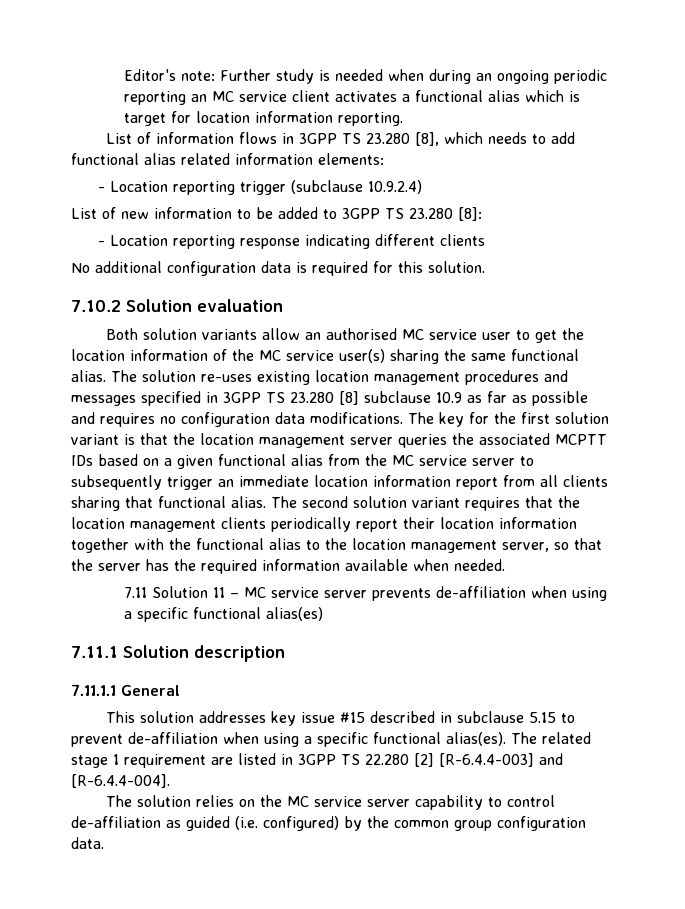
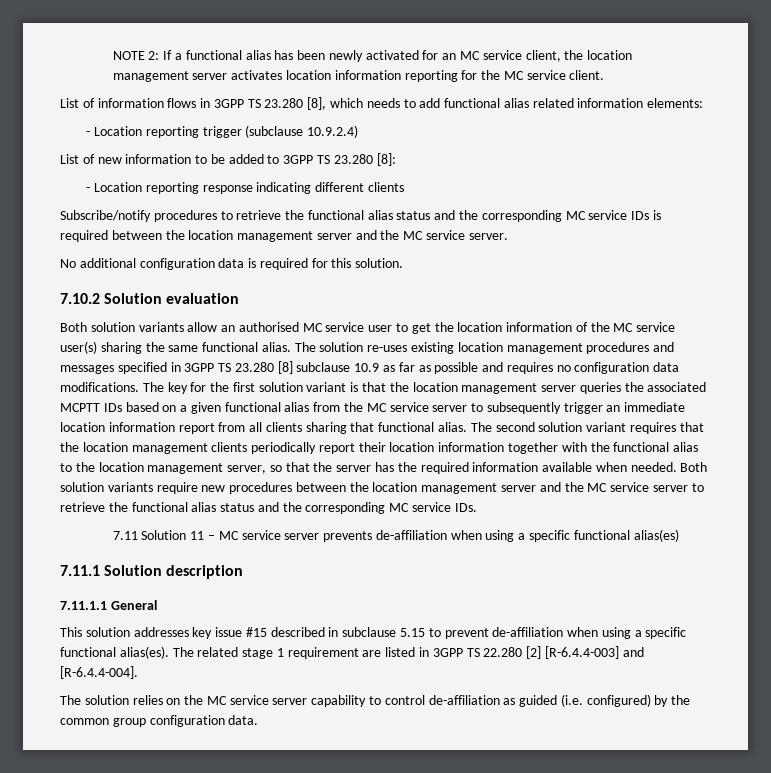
- Editor's note: Further study is needed when during an ongoing periodic reporting an MC service client activates a functional alias which is target for location information reporting.
+ NOTE 2: If a functional alias has been newly activated for an MC service client, the location management server activates location information reporting for the MC service client.
+ Subscribe/notify procedures to retrieve the functional alias status and the corresponding MC service IDs is required between the location management server and the MC service server.
+ Both solution variants require new procedures between the location management server and the MC service server to retrieve the functional alias status and the corresponding MC service IDs.

